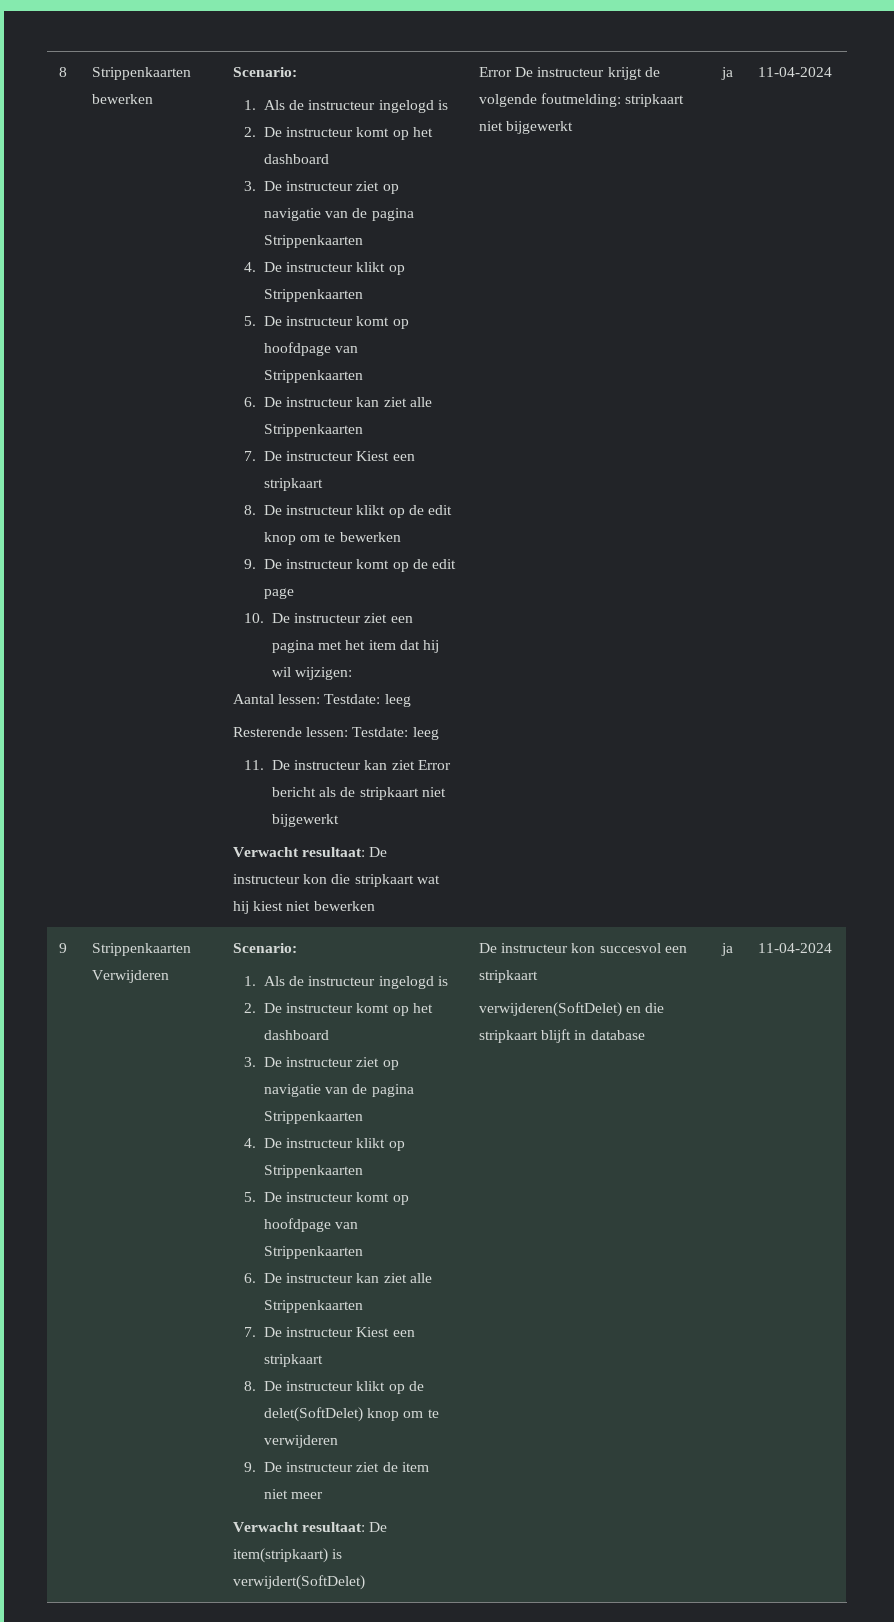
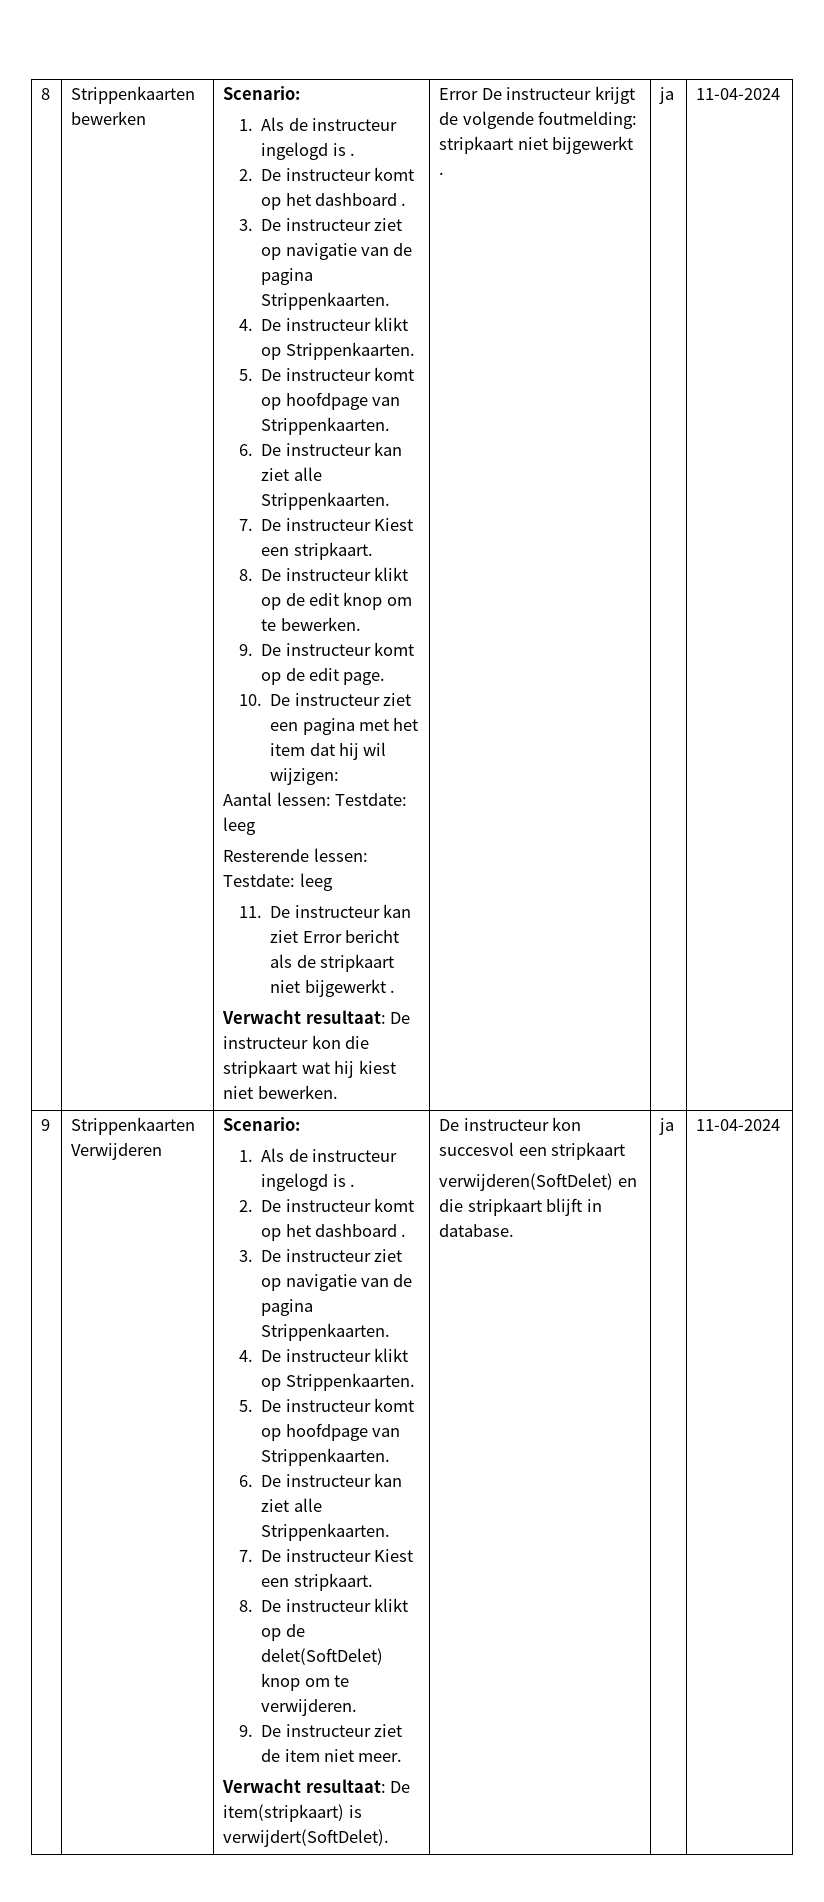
  Strippenkaarten bewerken | Scenario:
- 1. Als de instructeur ingelogd is
- 2. De instructeur komt op het dashboard
- 3. De instructeur ziet op navigatie van de pagina Strippenkaarten
- 4. De instructeur klikt op Strippenkaarten
- 5. De instructeur komt op hoofdpage van Strippenkaarten
- 6. De instructeur kan ziet alle Strippenkaarten
- 7. De instructeur Kiest een stripkaart
+ 1. Als de instructeur ingelogd is .
+ 2. De instructeur komt op het dashboard .
+ 3. De instructeur ziet op navigatie van de pagina Strippenkaarten.
+ 4. De instructeur klikt op Strippenkaarten.
+ 5. De instructeur komt op hoofdpage van Strippenkaarten.
+ 6. De instructeur kan ziet alle Strippenkaarten.
+ 7. De instructeur Kiest een stripkaart.
- 8. De instructeur klikt op de edit knop om te bewerken
+ 8. De instructeur klikt op de edit knop om te bewerken.
- 9. De instructeur komt op de edit page
+ 9. De instructeur komt op de edit page.
- 11. De instructeur kan ziet Error bericht als de stripkaart niet bijgewerkt
+ 11. De instructeur kan ziet Error bericht als de stripkaart niet bijgewerkt .
- Verwacht resultaat: De instructeur kon die stripkaart wat hij kiest niet bewerken
+ Verwacht resultaat: De instructeur kon die stripkaart wat hij kiest niet bewerken.
- Error De instructeur krijgt de volgende foutmelding: stripkaart niet bijgewerkt
+ Error De instructeur krijgt de volgende foutmelding: stripkaart niet bijgewerkt .
  Strippenkaarten Verwijderen | Scenario:
- 1. Als de instructeur ingelogd is
- 2. De instructeur komt op het dashboard
- 3. De instructeur ziet op navigatie van de pagina Strippenkaarten
- 4. De instructeur klikt op Strippenkaarten
- 5. De instructeur komt op hoofdpage van Strippenkaarten
- 6. De instructeur kan ziet alle Strippenkaarten
- 7. De instructeur Kiest een stripkaart
+ 1. Als de instructeur ingelogd is .
+ 2. De instructeur komt op het dashboard .
+ 3. De instructeur ziet op navigatie van de pagina Strippenkaarten.
+ 4. De instructeur klikt op Strippenkaarten.
+ 5. De instructeur komt op hoofdpage van Strippenkaarten.
+ 6. De instructeur kan ziet alle Strippenkaarten.
+ 7. De instructeur Kiest een stripkaart.
- 8. De instructeur klikt op de delet(SoftDelet) knop om te verwijderen
+ 8. De instructeur klikt op de delet(SoftDelet) knop om te verwijderen.
- 9. De instructeur ziet de item niet meer
+ 9. De instructeur ziet de item niet meer.
- Verwacht resultaat: De item(stripkaart) is verwijdert(SoftDelet)
+ Verwacht resultaat: De item(stripkaart) is verwijdert(SoftDelet).
- verwijderen(SoftDelet) en die stripkaart blijft in database
+ verwijderen(SoftDelet) en die stripkaart blijft in database.

